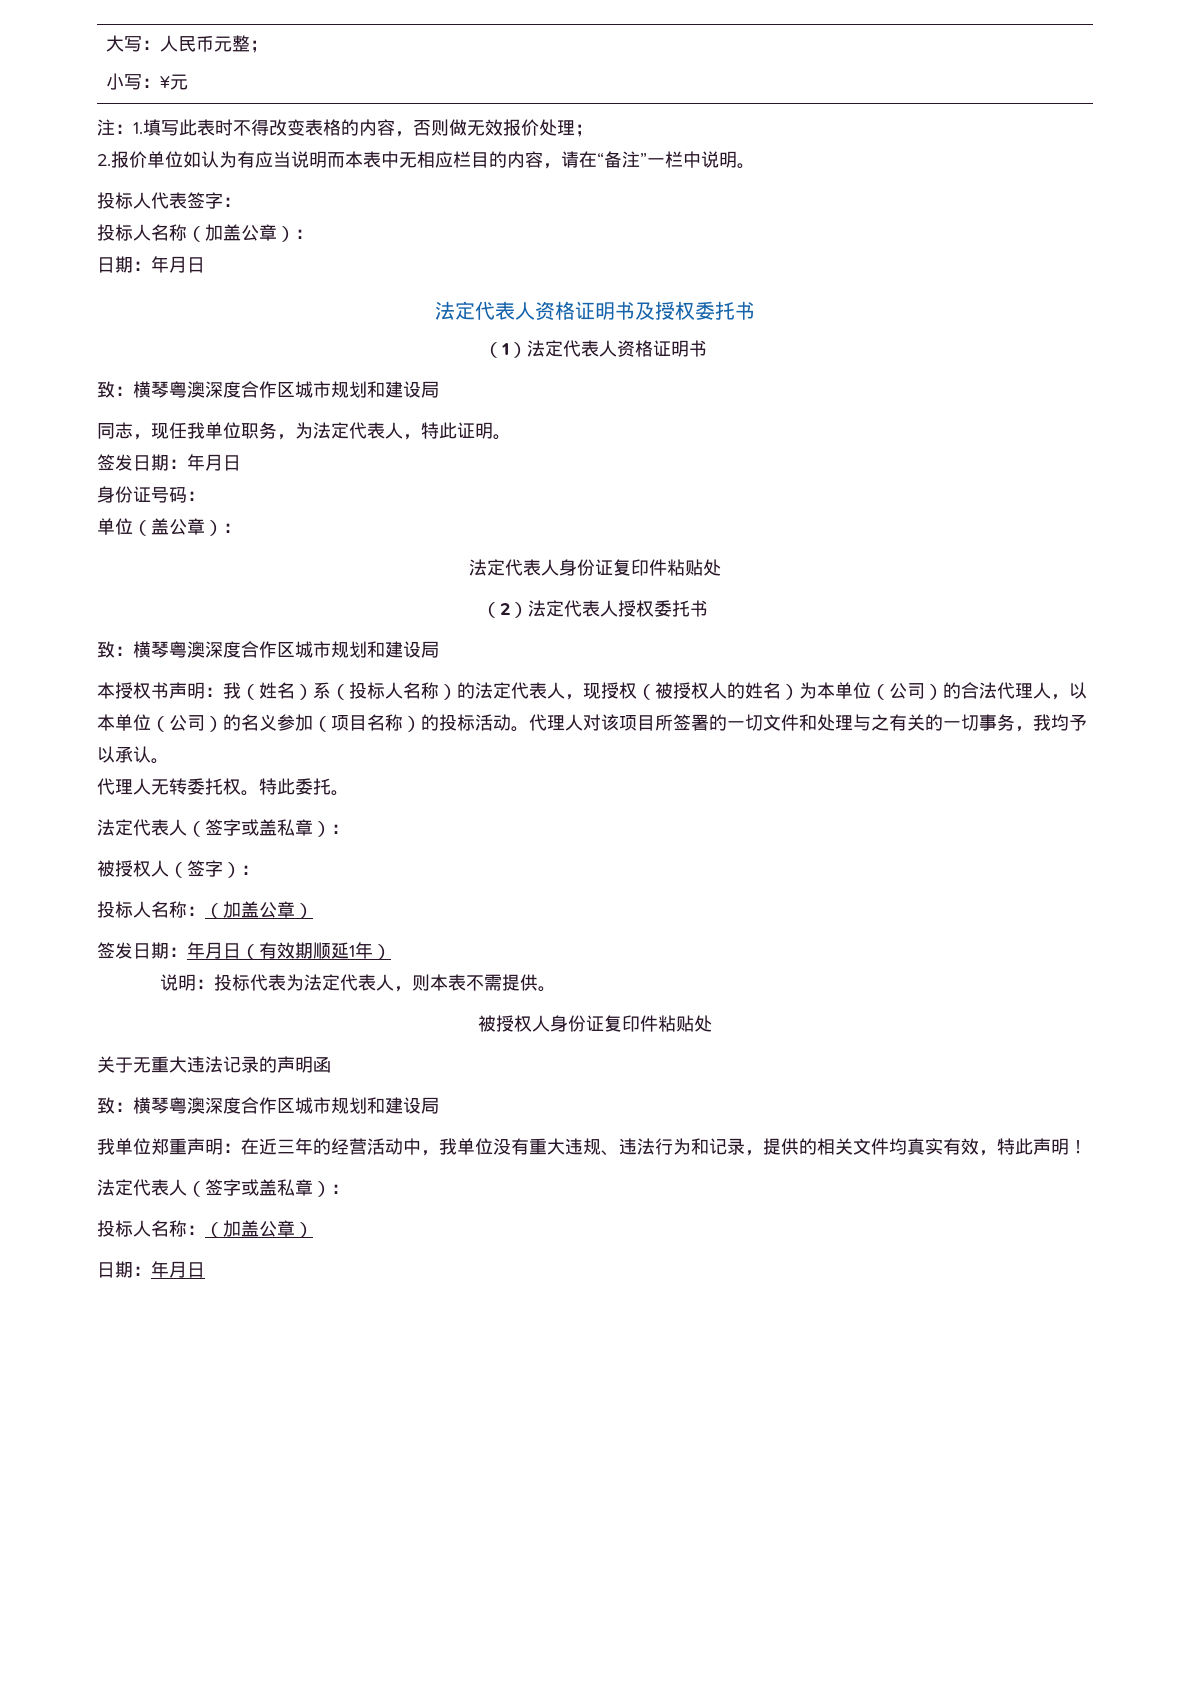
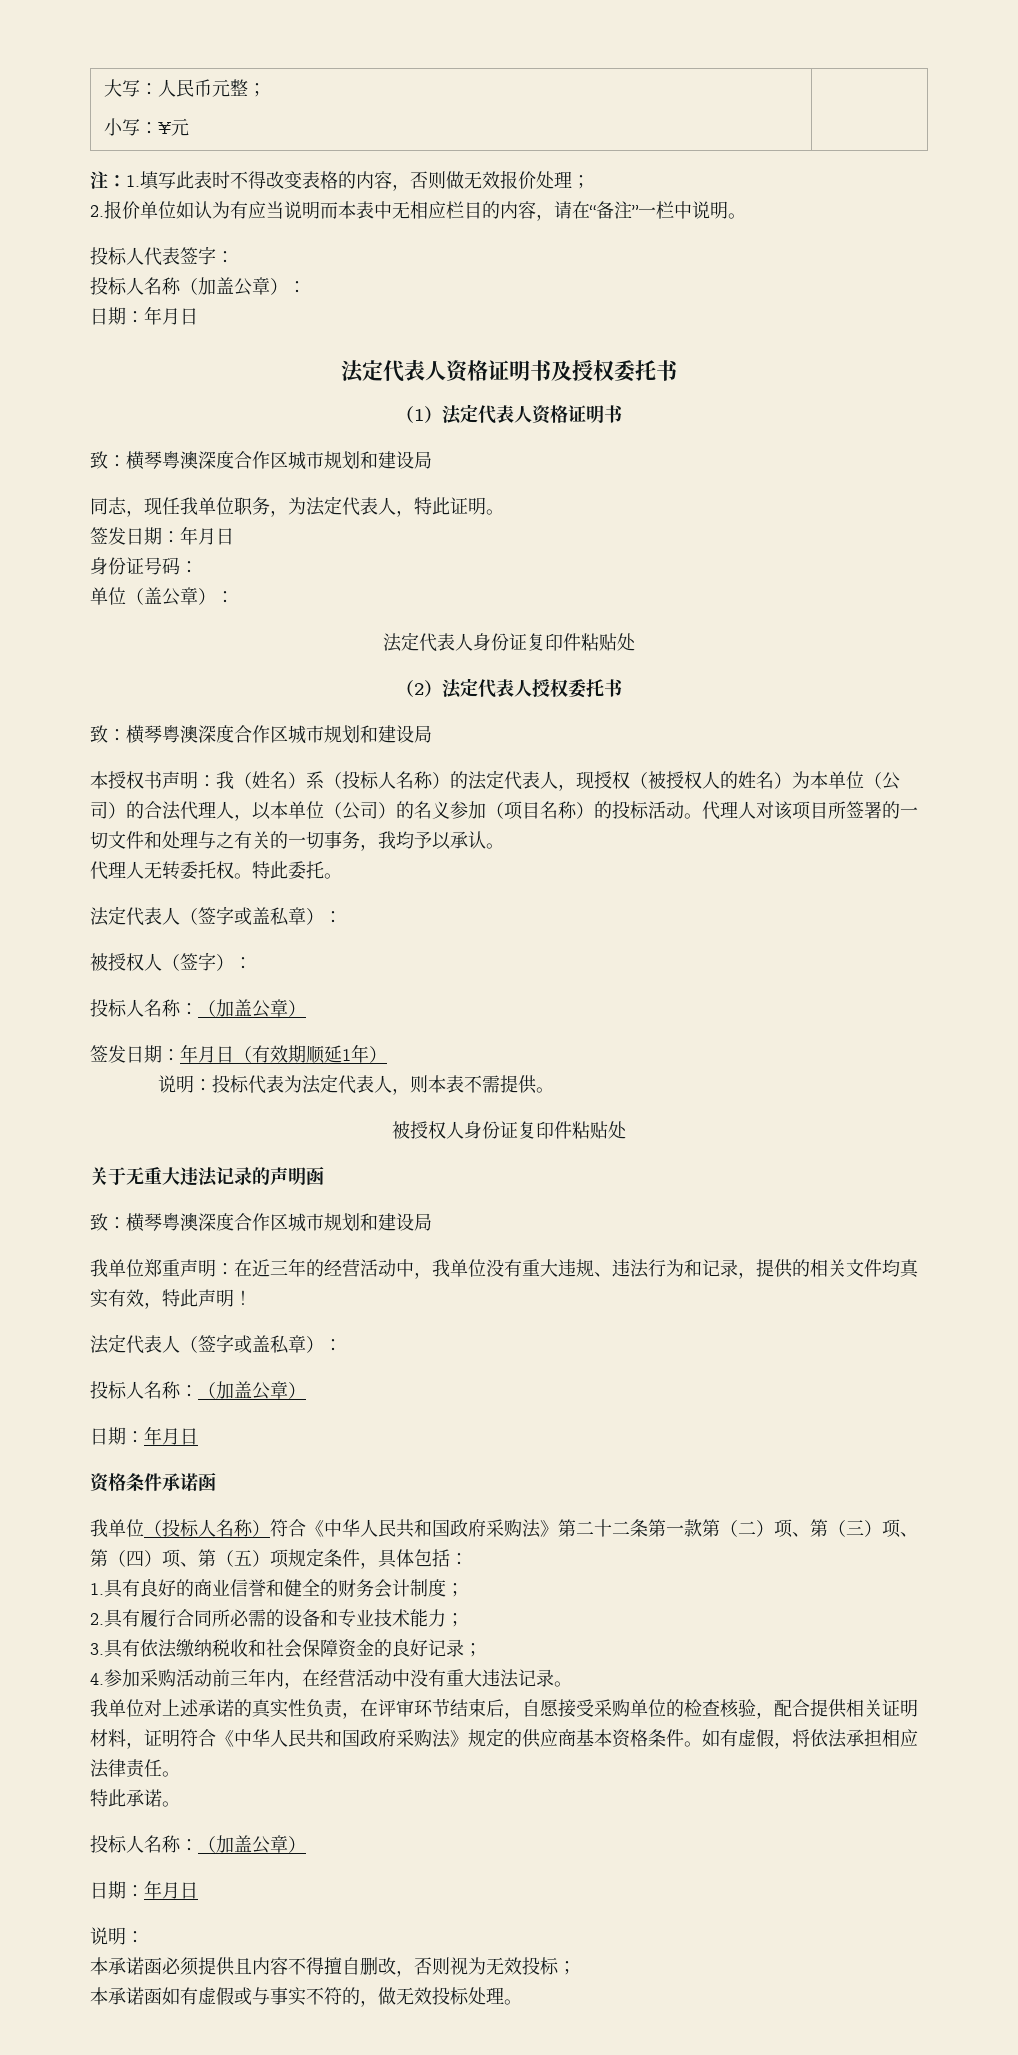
+ 资格条件承诺函
+ 我单位（投标人名称）符合《中华人民共和国政府采购法》第二十二条第一款第（二）项、第（三）项、第（四）项、第（五）项规定条件，具体包括：
+ 1.具有良好的商业信誉和健全的财务会计制度；
+ 2.具有履行合同所必需的设备和专业技术能力；
+ 3.具有依法缴纳税收和社会保障资金的良好记录；
+ 4.参加采购活动前三年内，在经营活动中没有重大违法记录。
+ 我单位对上述承诺的真实性负责，在评审环节结束后，自愿接受采购单位的检查核验，配合提供相关证明材料，证明符合《中华人民共和国政府采购法》规定的供应商基本资格条件。如有虚假，将依法承担相应法律责任。
+ 特此承诺。
+ 投标人名称：（加盖公章）
+ 日期：年月日
+ 说明：
+ 本承诺函必须提供且内容不得擅自删改，否则视为无效投标；
+ 本承诺函如有虚假或与事实不符的，做无效投标处理。

